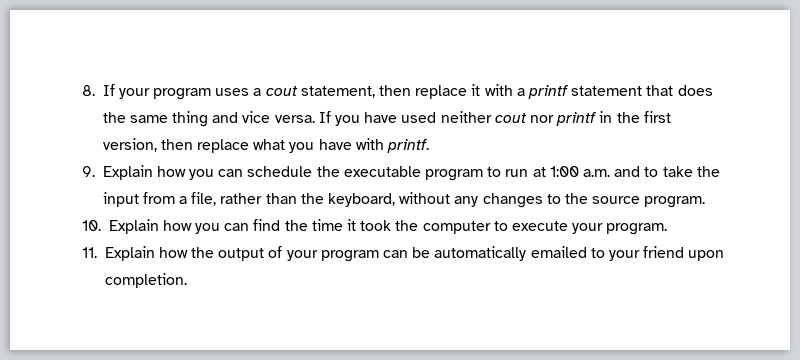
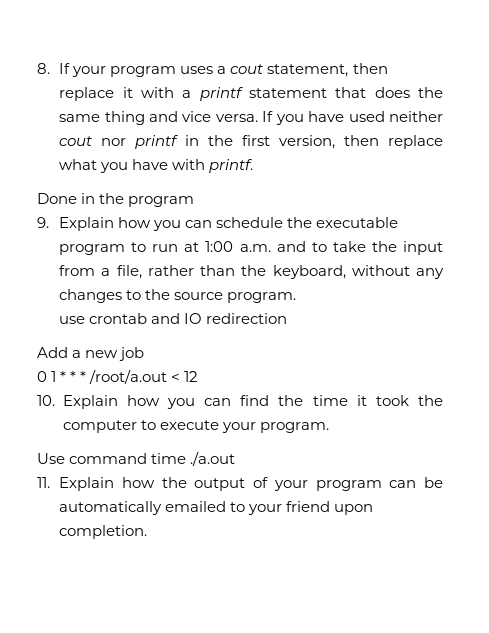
+ Done in the program
+ use crontab and IO redirection
+ Add a new job
+ 0 1 * * * /root/a.out < 12
+ Use command time ./a.out

